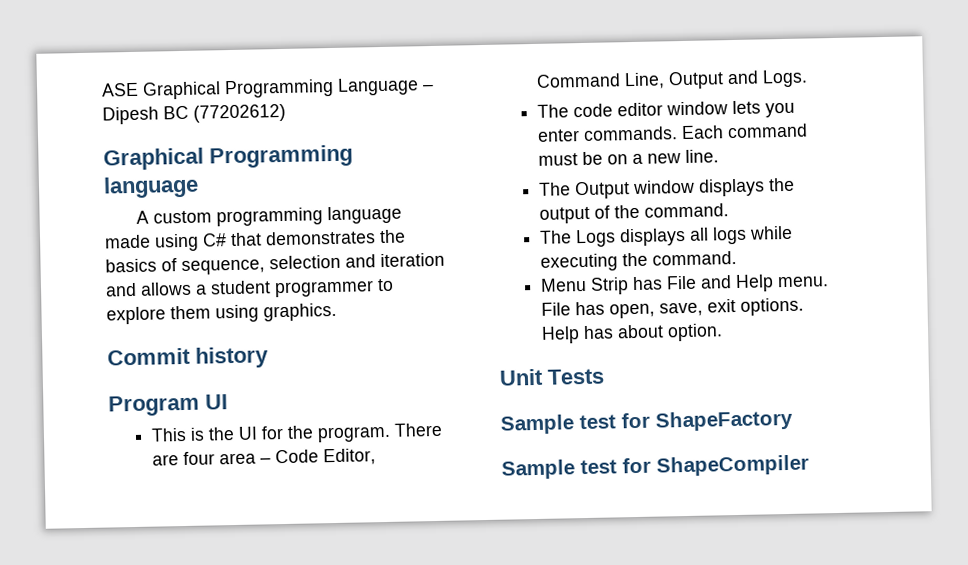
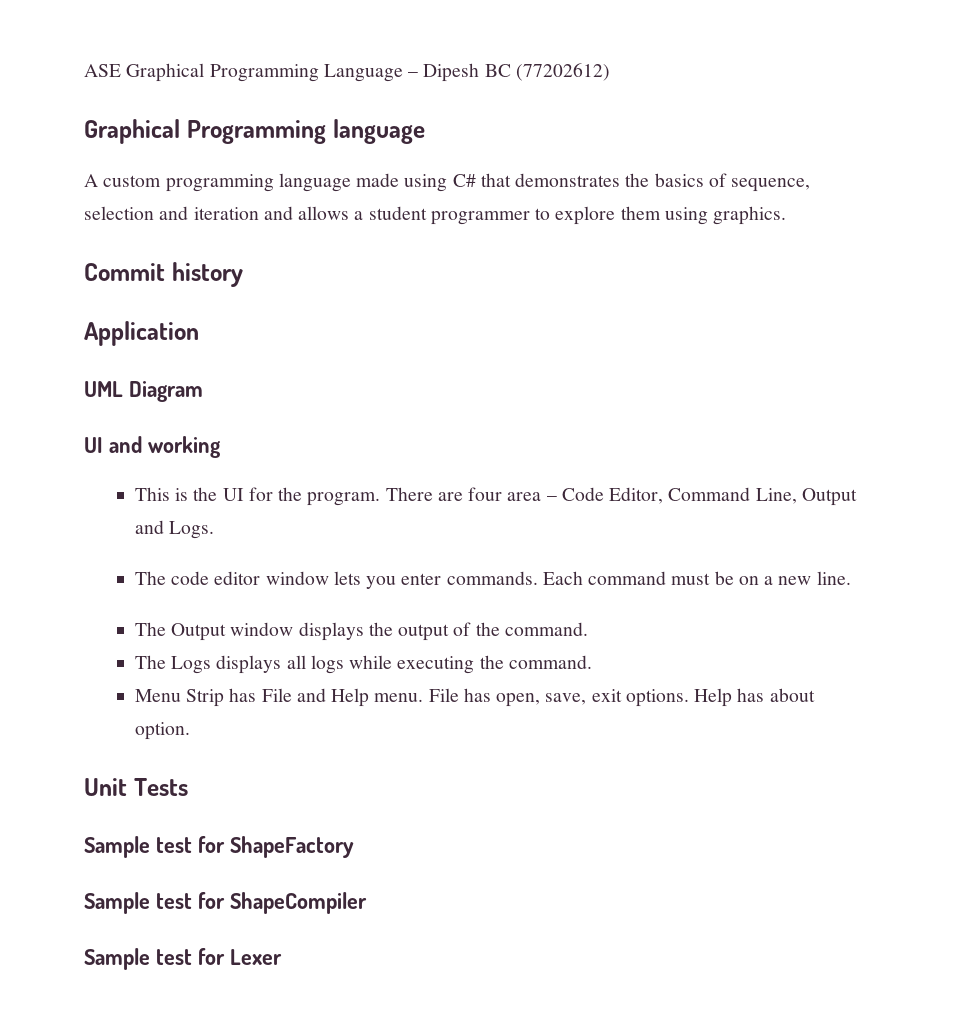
- Program UI
+ Application
+ UML Diagram
+ UI and working
+ Sample test for Lexer

